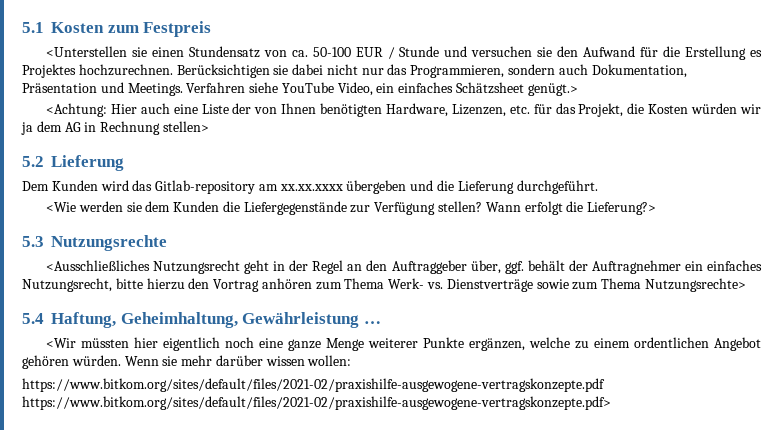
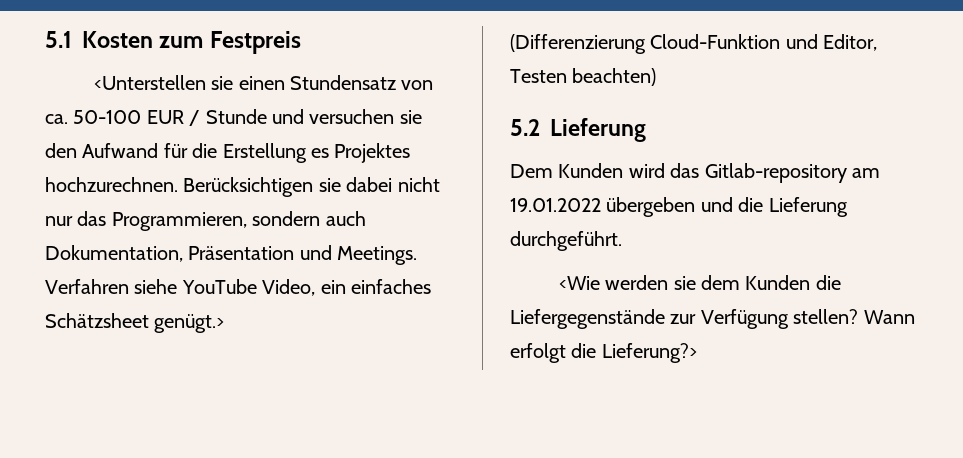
- <Achtung: Hier auch eine Liste der von Ihnen benötigten Hardware, Lizenzen, etc. für das Projekt, die Kosten würden wir ja dem AG in Rechnung stellen>
+ (Differenzierung Cloud-Funktion und Editor, Testen beachten)
- Dem Kunden wird das Gitlab-repository am xx.xx.xxxx übergeben und die Lieferung durchgeführt.
+ Dem Kunden wird das Gitlab-repository am 19.01.2022 übergeben und die Lieferung durchgeführt.
- 5.3 Nutzungsrechte
- <Ausschließliches Nutzungsrecht geht in der Regel an den Auftraggeber über, ggf. behält der Auftragnehmer ein einfaches Nutzungsrecht, bitte hierzu den Vortrag anhören zum Thema Werk- vs. Dienstverträge sowie zum Thema Nutzungsrechte>
- 5.4 Haftung, Geheimhaltung, Gewährleistung …
- <Wir müssten hier eigentlich noch eine ganze Menge weiterer Punkte ergänzen, welche zu einem ordentlichen Angebot gehören würden. Wenn sie mehr darüber wissen wollen:
- https://www.bitkom.org/sites/default/files/2021-02/praxishilfe-ausgewogene-vertragskonzepte.pdf https://www.bitkom.org/sites/default/files/2021-02/praxishilfe-ausgewogene-vertragskonzepte.pdf>

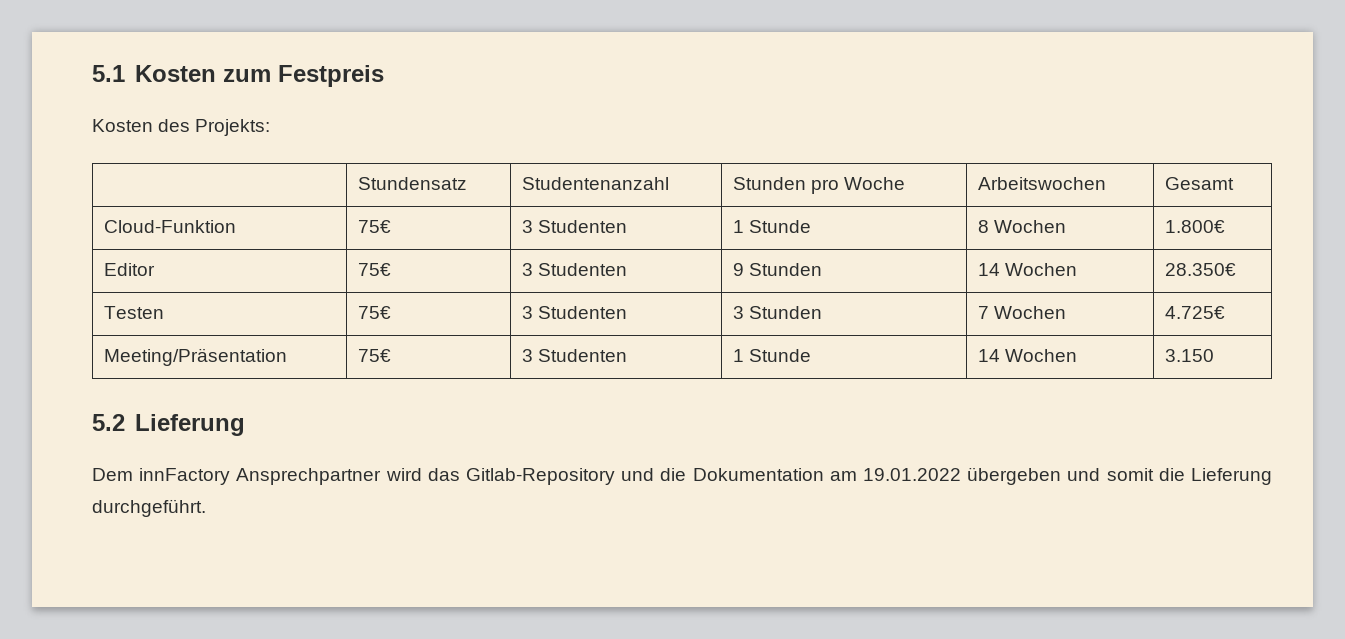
- <Unterstellen sie einen Stundensatz von ca. 50-100 EUR / Stunde und versuchen sie den Aufwand für die Erstellung es Projektes hochzurechnen. Berücksichtigen sie dabei nicht nur das Programmieren, sondern auch Dokumentation, Präsentation und Meetings. Verfahren siehe YouTube Video, ein einfaches Schätzsheet genügt.>
- (Differenzierung Cloud-Funktion und Editor, Testen beachten)
+ Kosten des Projekts:
+ | Stundensatz | Studentenanzahl | Stunden pro Woche | Arbeitswochen | Gesamt
+ Cloud-Funktion | 75€ | 3 Studenten | 1 Stunde | 8 Wochen | 1.800€
+ Editor | 75€ | 3 Studenten | 9 Stunden | 14 Wochen | 28.350€
+ Testen | 75€ | 3 Studenten | 3 Stunden | 7 Wochen | 4.725€
+ Meeting/Präsentation | 75€ | 3 Studenten | 1 Stunde | 14 Wochen | 3.150
  5.2 Lieferung
- Dem Kunden wird das Gitlab-repository am 19.01.2022 übergeben und die Lieferung durchgeführt.
+ Dem innFactory Ansprechpartner wird das Gitlab-Repository und die Dokumentation am 19.01.2022 übergeben und somit die Lieferung durchgeführt.
- <Wie werden sie dem Kunden die Liefergegenstände zur Verfügung stellen? Wann erfolgt die Lieferung?>

